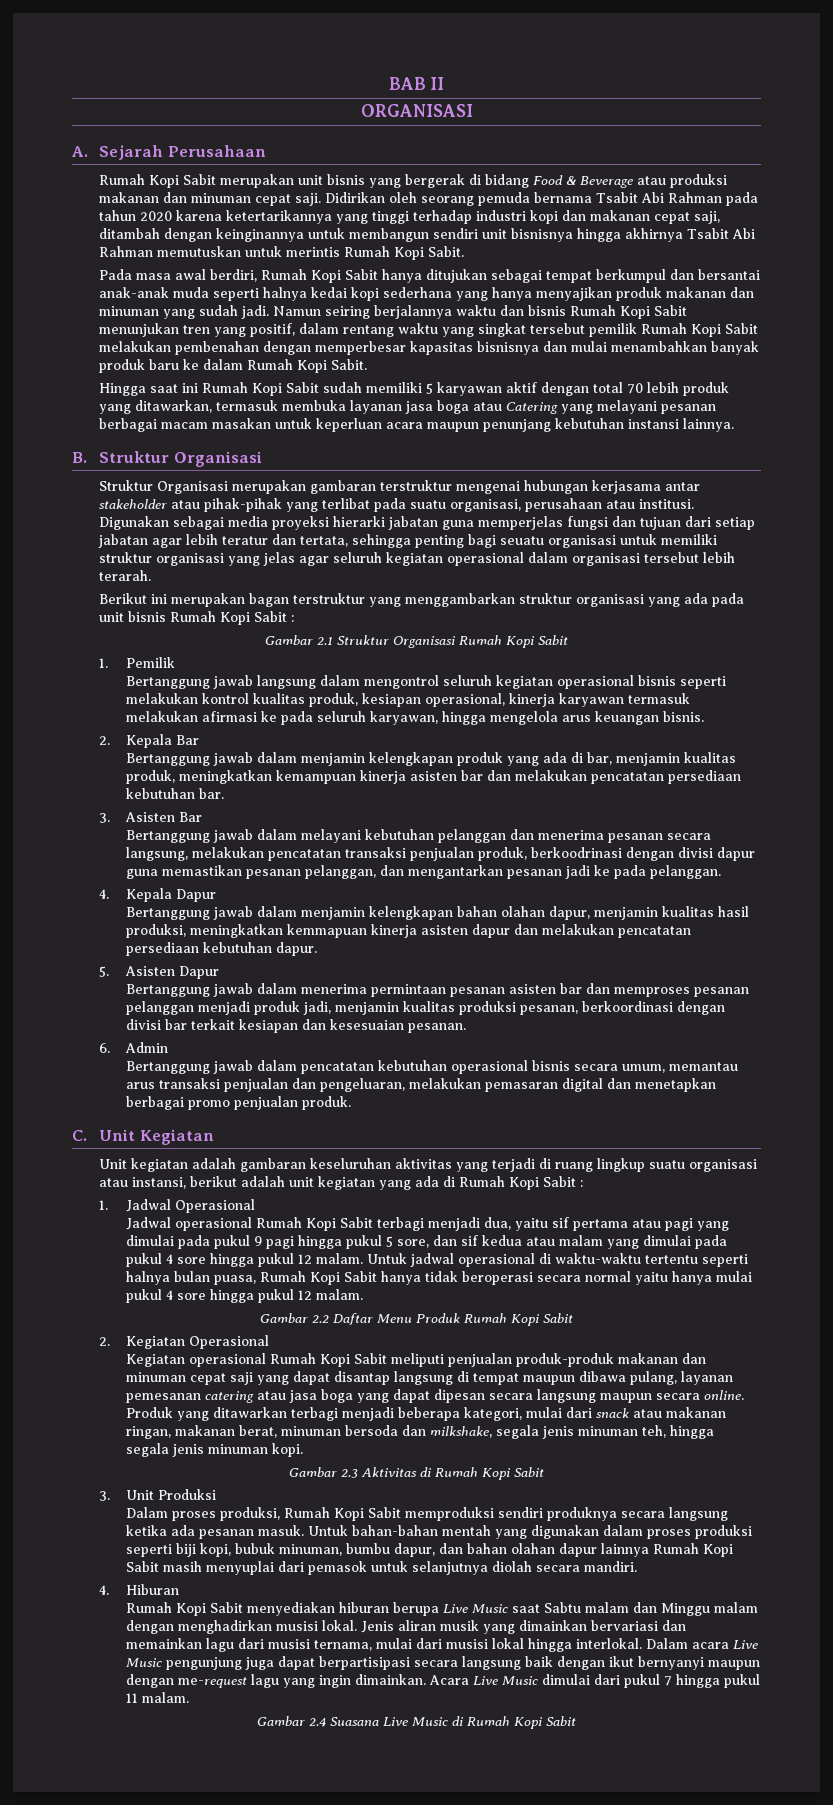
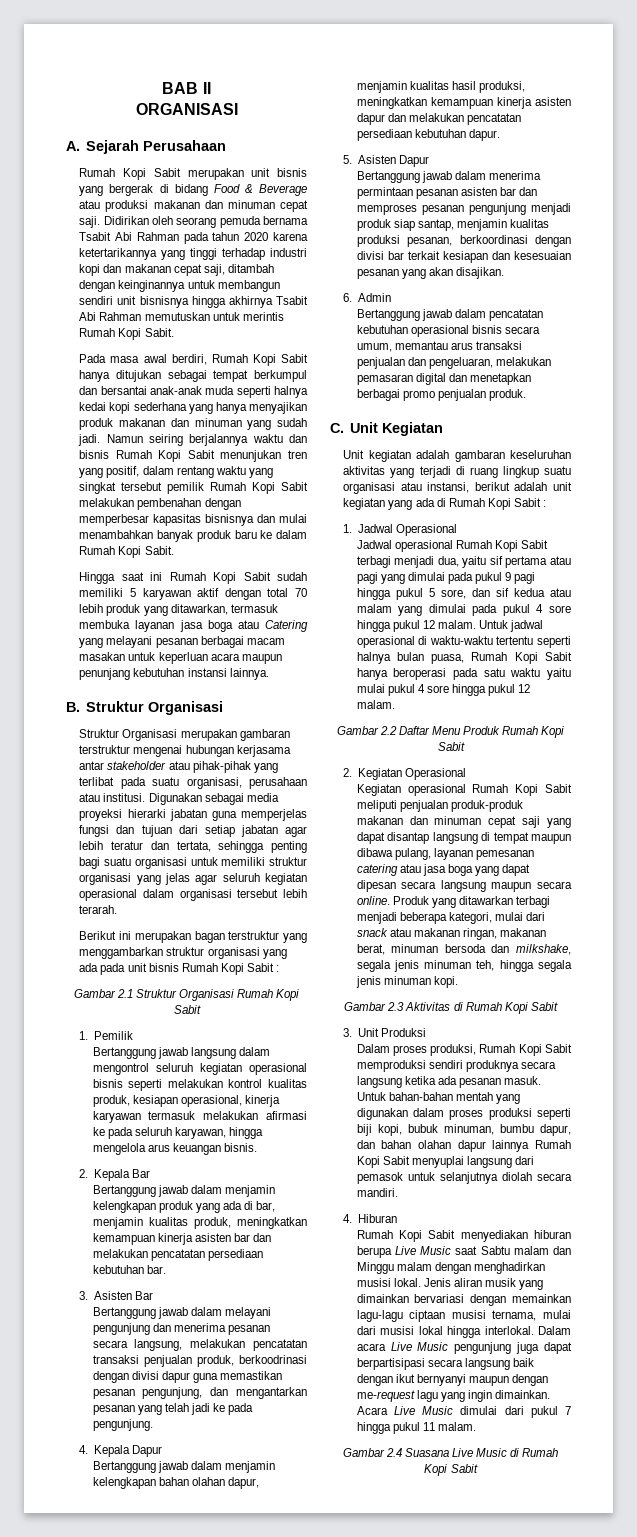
- Digunakan sebagai media proyeksi hierarki jabatan guna memperjelas fungsi dan tujuan dari setiap jabatan agar lebih teratur dan tertata, sehingga penting bagi seuatu organisasi untuk memiliki struktur organisasi yang jelas agar seluruh kegiatan operasional dalam organisasi tersebut lebih terarah.
+ Digunakan sebagai media proyeksi hierarki jabatan guna memperjelas fungsi dan tujuan dari setiap jabatan agar lebih teratur dan tertata, sehingga penting bagi suatu organisasi untuk memiliki struktur organisasi yang jelas agar seluruh kegiatan operasional dalam organisasi tersebut lebih terarah.
- Bertanggung jawab dalam melayani kebutuhan pelanggan dan menerima pesanan secara langsung, melakukan pencatatan transaksi penjualan produk, berkoodrinasi dengan divisi dapur guna memastikan pesanan pelanggan, dan mengantarkan pesanan jadi ke pada pelanggan.
+ Bertanggung jawab dalam melayani pengunjung dan menerima pesanan secara langsung, melakukan pencatatan transaksi penjualan produk, berkoodrinasi dengan divisi dapur guna memastikan pesanan pengunjung, dan mengantarkan pesanan yang telah jadi ke pada pengunjung.
- Bertanggung jawab dalam menjamin kelengkapan bahan olahan dapur, menjamin kualitas hasil produksi, meningkatkan kemmapuan kinerja asisten dapur dan melakukan pencatatan persediaan kebutuhan dapur.
+ Bertanggung jawab dalam menjamin kelengkapan bahan olahan dapur, menjamin kualitas hasil produksi, meningkatkan kemampuan kinerja asisten dapur dan melakukan pencatatan persediaan kebutuhan dapur.
- Bertanggung jawab dalam menerima permintaan pesanan asisten bar dan memproses pesanan pelanggan menjadi produk jadi, menjamin kualitas produksi pesanan, berkoordinasi dengan divisi bar terkait kesiapan dan kesesuaian pesanan.
+ Bertanggung jawab dalam menerima permintaan pesanan asisten bar dan memproses pesanan pengunjung menjadi produk siap santap, menjamin kualitas produksi pesanan, berkoordinasi dengan divisi bar terkait kesiapan dan kesesuaian pesanan yang akan disajikan.
- Untuk jadwal operasional di waktu-waktu tertentu seperti halnya bulan puasa, Rumah Kopi Sabit hanya tidak beroperasi secara normal yaitu hanya mulai pukul 4 sore hingga pukul 12 malam.
+ Untuk jadwal operasional di waktu-waktu tertentu seperti halnya bulan puasa, Rumah Kopi Sabit hanya beroperasi pada satu waktu yaitu mulai pukul 4 sore hingga pukul 12 malam.
- Untuk bahan-bahan mentah yang digunakan dalam proses produksi seperti biji kopi, bubuk minuman, bumbu dapur, dan bahan olahan dapur lainnya Rumah Kopi Sabit masih menyuplai dari pemasok untuk selanjutnya diolah secara mandiri.
+ Untuk bahan-bahan mentah yang digunakan dalam proses produksi seperti biji kopi, bubuk minuman, bumbu dapur, dan bahan olahan dapur lainnya Rumah Kopi Sabit menyuplai langsung dari pemasok untuk selanjutnya diolah secara mandiri.
- Jenis aliran musik yang dimainkan bervariasi dan memainkan lagu dari musisi ternama, mulai dari musisi lokal hingga interlokal.
+ Jenis aliran musik yang dimainkan bervariasi dengan memainkan lagu-lagu ciptaan musisi ternama, mulai dari musisi lokal hingga interlokal.

